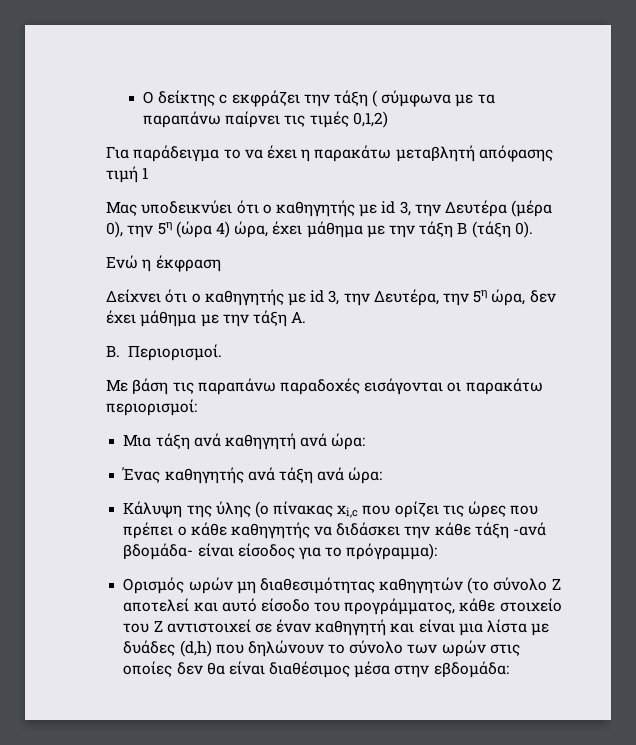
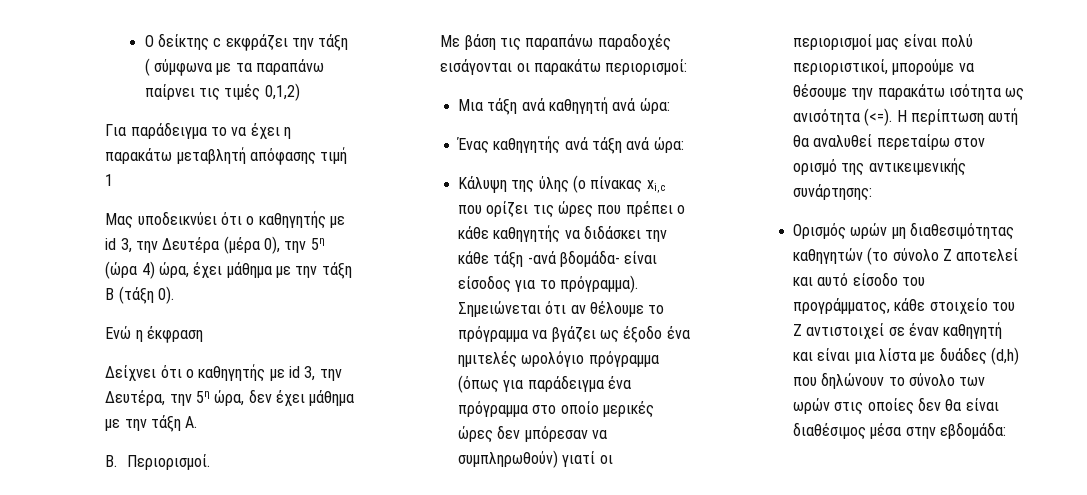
- Κάλυψη της ύλης (ο πίνακας xi,c που ορίζει τις ώρες που πρέπει ο κάθε καθηγητής να διδάσκει την κάθε τάξη -ανά βδομάδα- είναι είσοδος για το πρόγραμμα):
+ Κάλυψη της ύλης (ο πίνακας xi,c που ορίζει τις ώρες που πρέπει ο κάθε καθηγητής να διδάσκει την κάθε τάξη -ανά βδομάδα- είναι είσοδος για το πρόγραμμα). Σημειώνεται ότι αν θέλουμε το πρόγραμμα να βγάζει ως έξοδο ένα ημιτελές ωρολόγιο πρόγραμμα (όπως για παράδειγμα ένα πρόγραμμα στο οποίο μερικές ώρες δεν μπόρεσαν να συμπληρωθούν) γιατί οι περιορισμοί μας είναι πολύ περιοριστικοί, μπορούμε να θέσουμε την παρακάτω ισότητα ως ανισότητα (<=). Η περίπτωση αυτή θα αναλυθεί περεταίρω στον ορισμό της αντικειμενικής συνάρτησης:

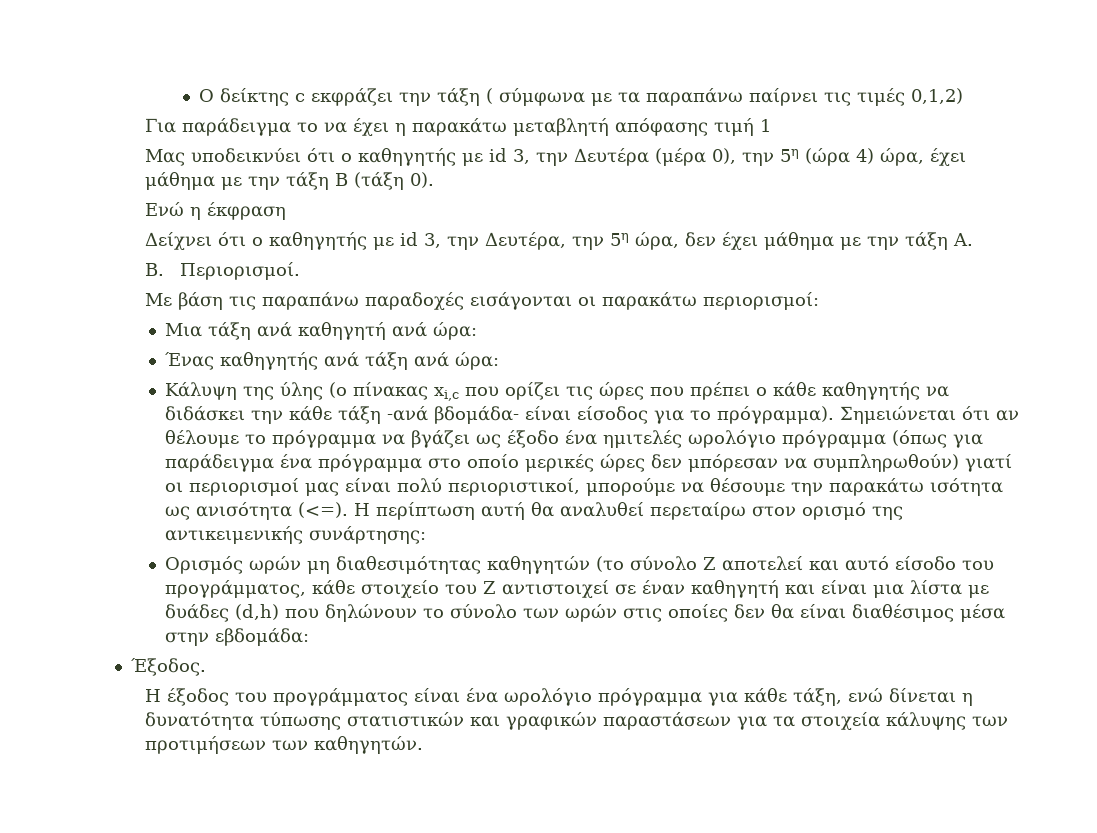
+ Έξοδος.
+ Η έξοδος του προγράμματος είναι ένα ωρολόγιο πρόγραμμα για κάθε τάξη, ενώ δίνεται η δυνατότητα τύπωσης στατιστικών και γραφικών παραστάσεων για τα στοιχεία κάλυψης των προτιμήσεων των καθηγητών.

